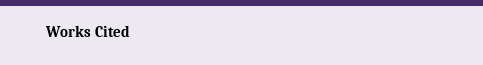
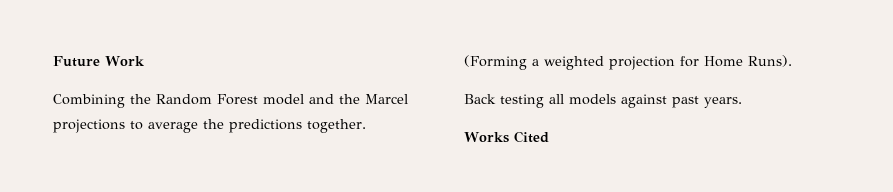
+ Future Work
+ Combining the Random Forest model and the Marcel projections to average the predictions together. (Forming a weighted projection for Home Runs).
+ Back testing all models against past years.

